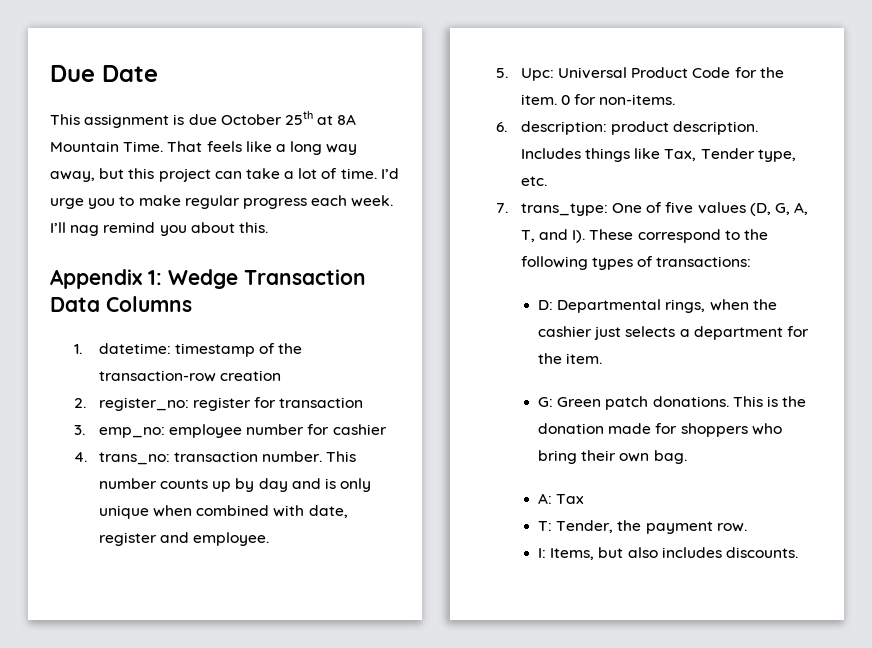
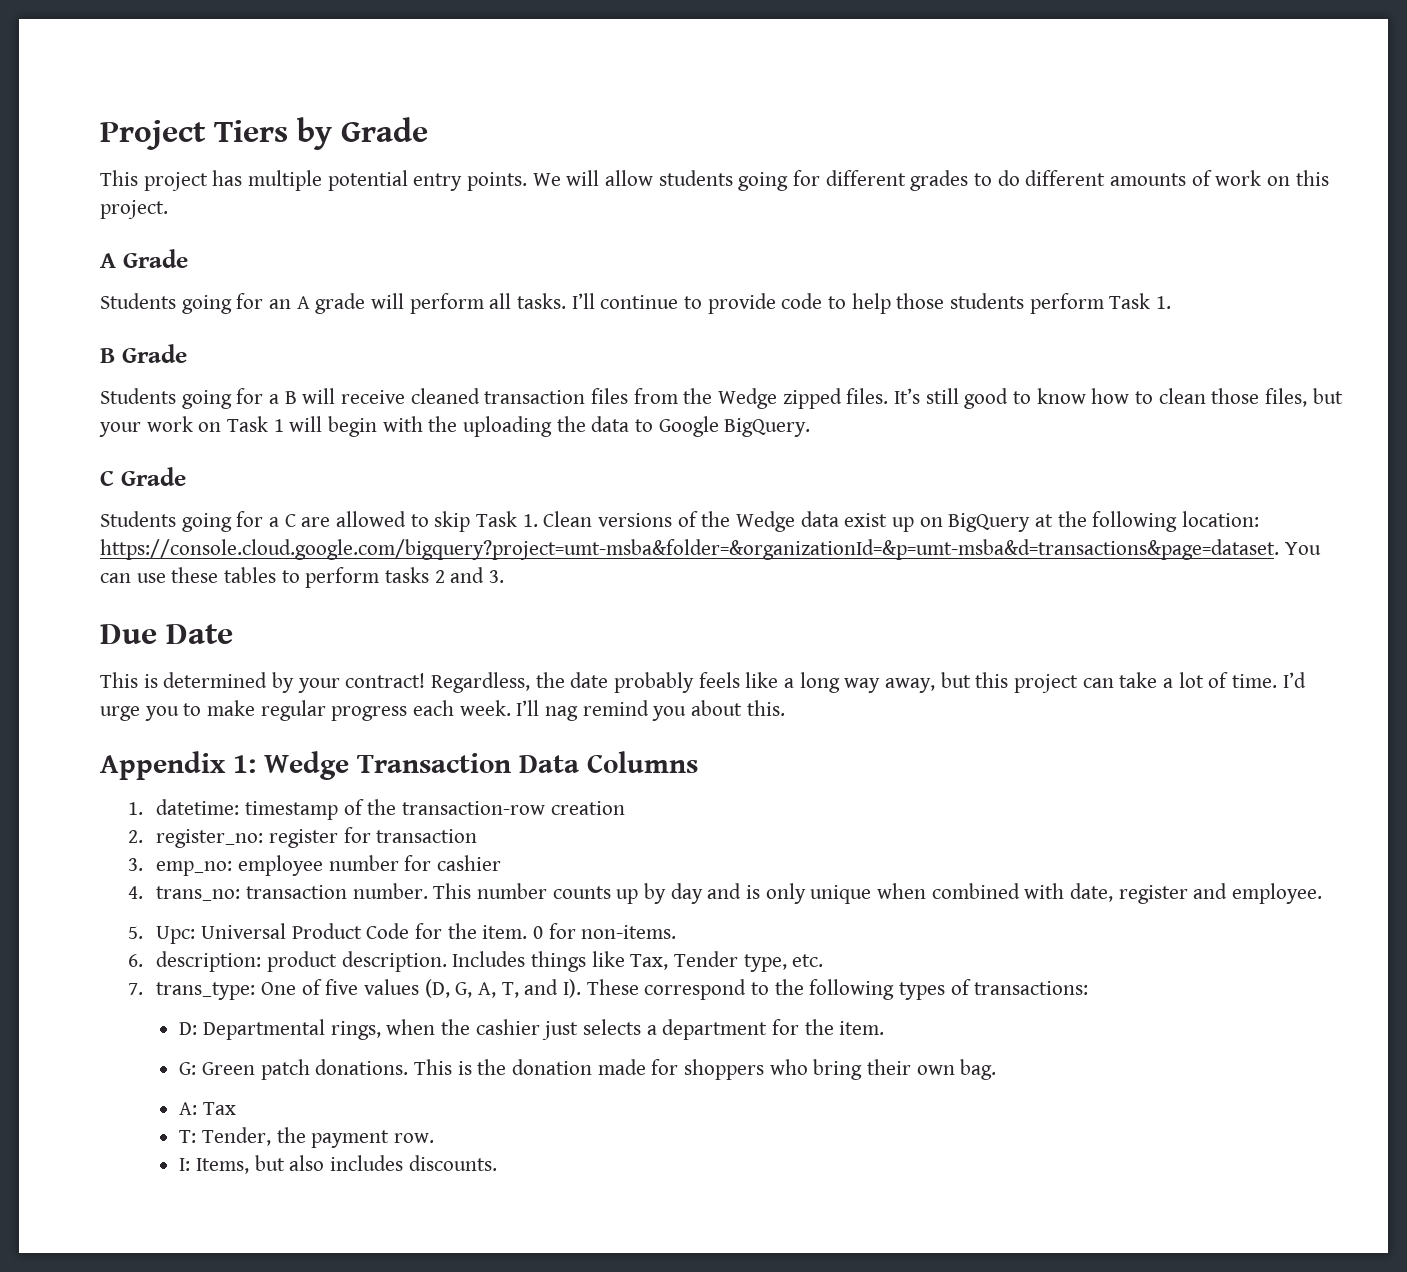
+ Project Tiers by Grade
+ This project has multiple potential entry points. We will allow students going for different grades to do different amounts of work on this project.
+ A Grade
+ Students going for an A grade will perform all tasks. I’ll continue to provide code to help those students perform Task 1.
+ B Grade
+ Students going for a B will receive cleaned transaction files from the Wedge zipped files. It’s still good to know how to clean those files, but your work on Task 1 will begin with the uploading the data to Google BigQuery.
+ C Grade
+ Students going for a C are allowed to skip Task 1. Clean versions of the Wedge data exist up on BigQuery at the following location: https://console.cloud.google.com/bigquery?project=umt-msba&folder=&organizationId=&p=umt-msba&d=transactions&page=dataset. You can use these tables to perform tasks 2 and 3.
  Due Date
- This assignment is due October 25th at 8A Mountain Time. That feels like a long way away, but this project can take a lot of time.
+ This is determined by your contract! Regardless, the date probably feels like a long way away, but this project can take a lot of time.

